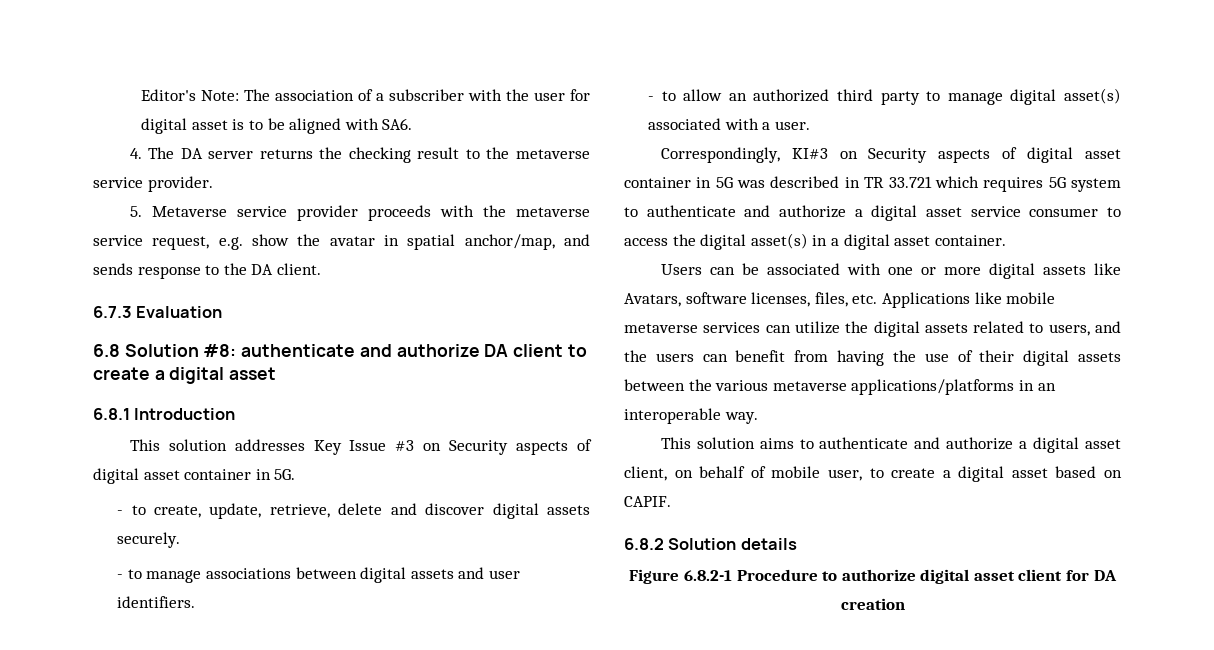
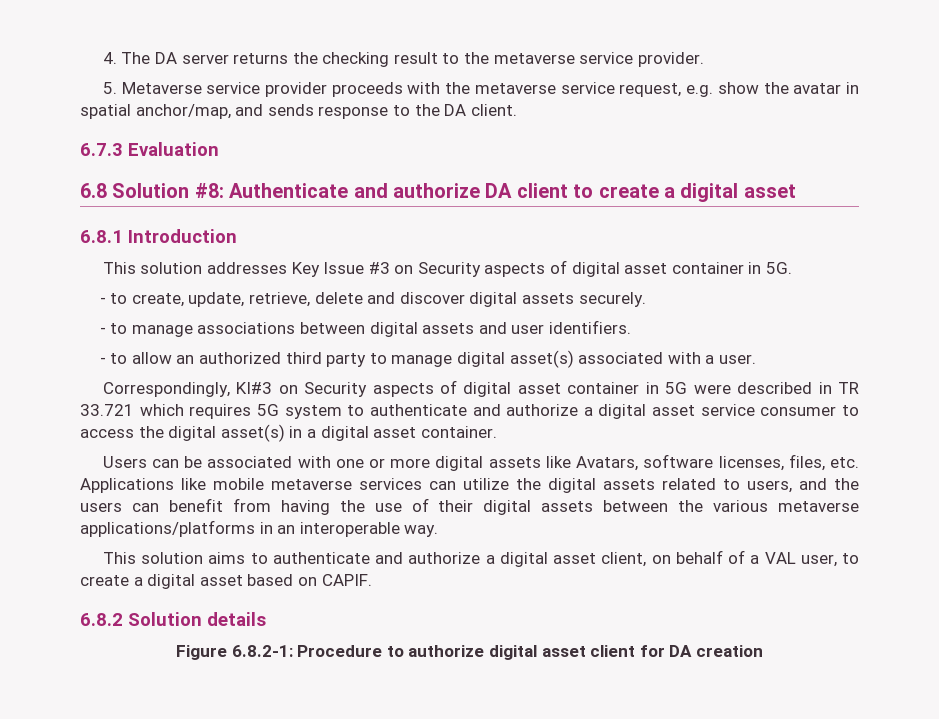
- Editor's Note: The association of a subscriber with the user for digital asset is to be aligned with SA6.
- 6.8 Solution #8: authenticate and authorize DA client to create a digital asset
+ 6.8 Solution #8: Authenticate and authorize DA client to create a digital asset
- Correspondingly, KI#3 on Security aspects of digital asset container in 5G was described in TR 33.721 which requires 5G system to authenticate and authorize a digital asset service consumer to access the digital asset(s) in a digital asset container.
+ Correspondingly, KI#3 on Security aspects of digital asset container in 5G were described in TR 33.721 which requires 5G system to authenticate and authorize a digital asset service consumer to access the digital asset(s) in a digital asset container.
- This solution aims to authenticate and authorize a digital asset client, on behalf of mobile user, to create a digital asset based on CAPIF.
+ This solution aims to authenticate and authorize a digital asset client, on behalf of a VAL user, to create a digital asset based on CAPIF.
- Figure 6.8.2-1 Procedure to authorize digital asset client for DA creation
+ Figure 6.8.2-1: Procedure to authorize digital asset client for DA creation

